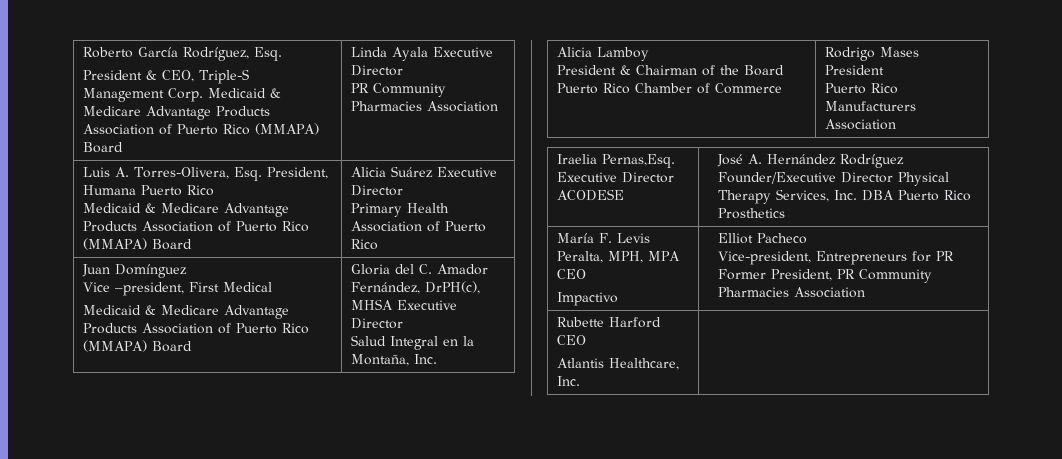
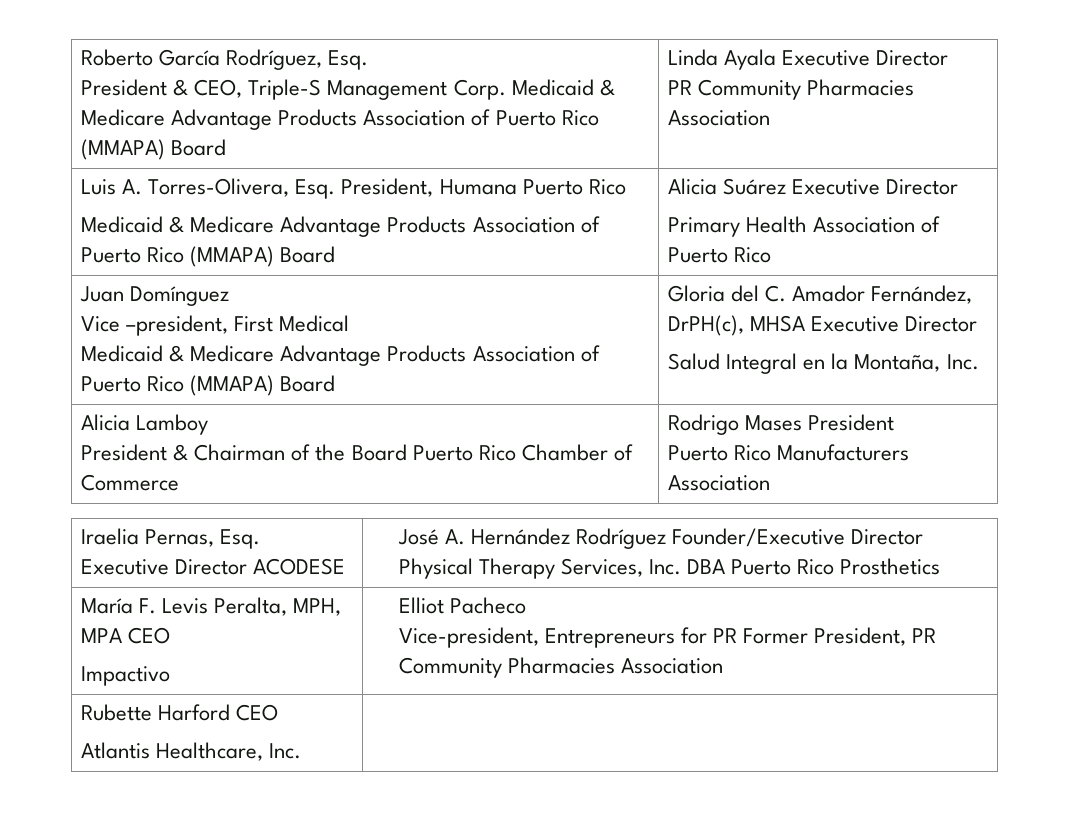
- Iraelia Pernas,Esq. Executive Director ACODESE | José A. Hernández Rodríguez Founder/Executive Director Physical Therapy Services, Inc. DBA Puerto Rico Prosthetics
+ Iraelia Pernas, Esq. Executive Director ACODESE | José A. Hernández Rodríguez Founder/Executive Director Physical Therapy Services, Inc. DBA Puerto Rico Prosthetics

